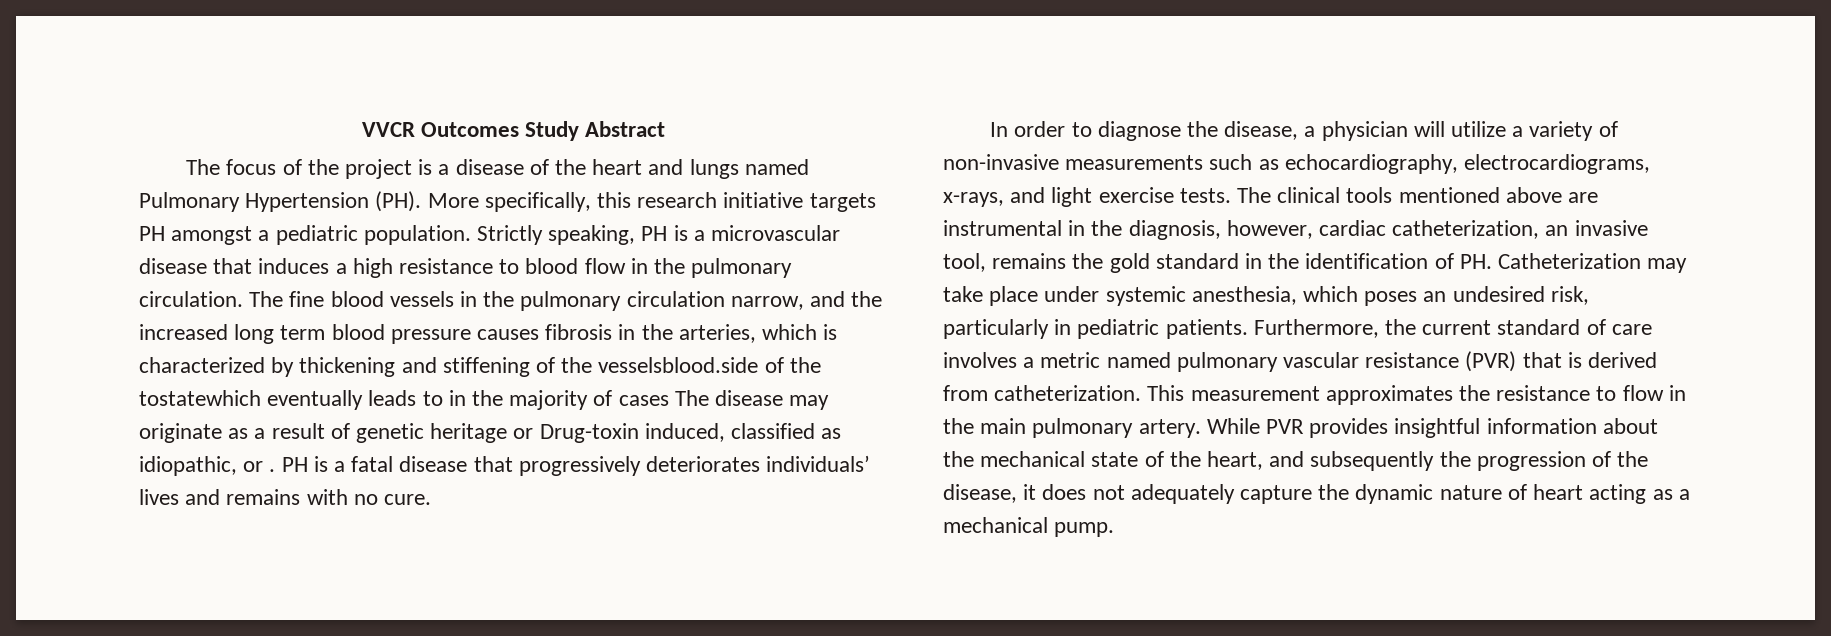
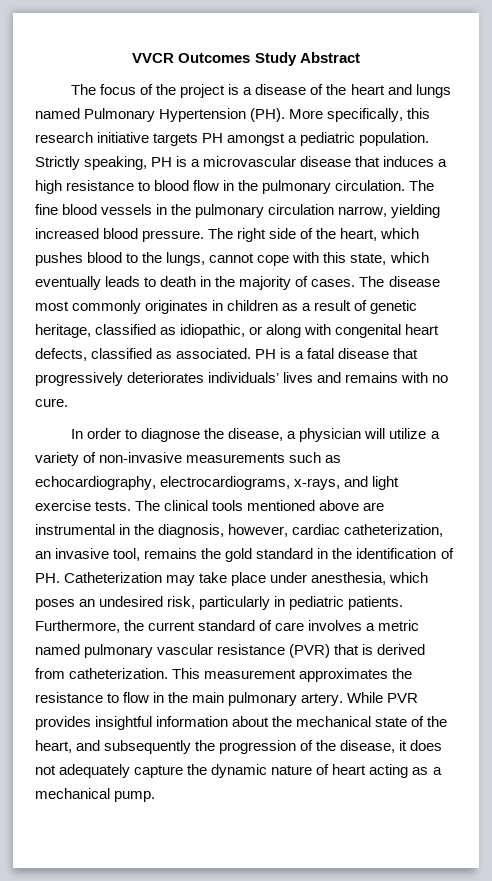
- The fine blood vessels in the pulmonary circulation narrow, and the increased long term blood pressure causes fibrosis in the arteries, which is characterized by thickening and stiffening of the vesselsblood.side of the tostatewhich eventually leads to in the majority of cases The disease may originate as a result of genetic heritage or Drug-toxin induced, classified as idiopathic, or .
+ The fine blood vessels in the pulmonary circulation narrow, yielding increased blood pressure. The right side of the heart, which pushes blood to the lungs, cannot cope with this state, which eventually leads to death in the majority of cases. The disease most commonly originates in children as a result of genetic heritage, classified as idiopathic, or along with congenital heart defects, classified as associated.
- The clinical tools mentioned above are instrumental in the diagnosis, however, cardiac catheterization, an invasive tool, remains the gold standard in the identification of PH. Catheterization may take place under systemic anesthesia, which poses an undesired risk, particularly in pediatric patients.
+ The clinical tools mentioned above are instrumental in the diagnosis, however, cardiac catheterization, an invasive tool, remains the gold standard in the identification of PH. Catheterization may take place under anesthesia, which poses an undesired risk, particularly in pediatric patients.

